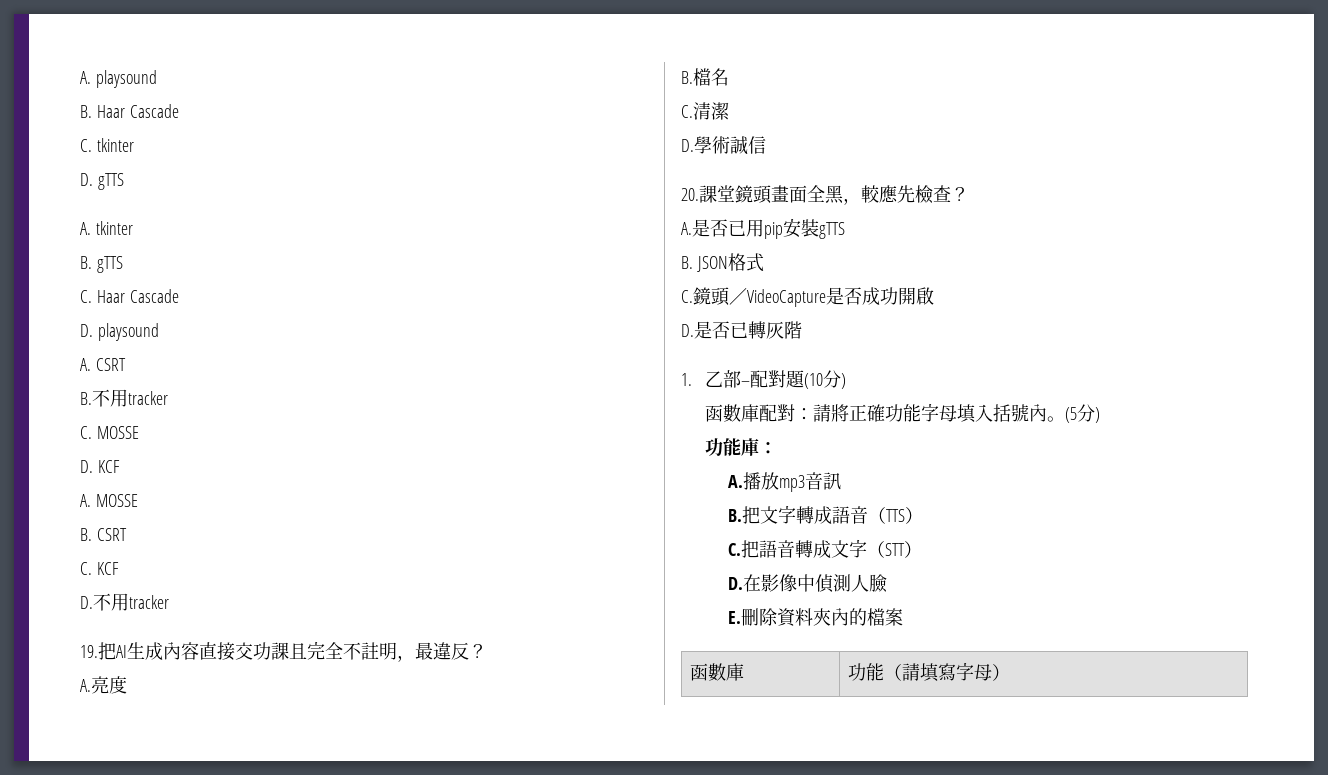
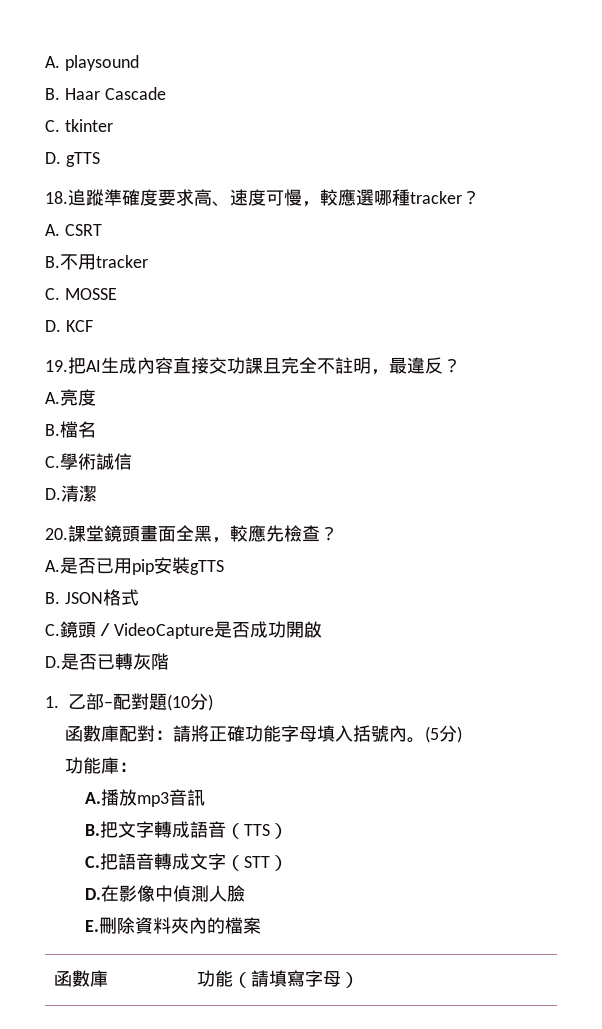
- A. tkinter
- B. gTTS
- C. Haar Cascade
- D. playsound
+ 18.追蹤準確度要求高、速度可慢，較應選哪種tracker？
- A. MOSSE
- B. CSRT
- C. KCF
- D.不用tracker
- C.清潔
- D.學術誠信
+ C.學術誠信
+ D.清潔

